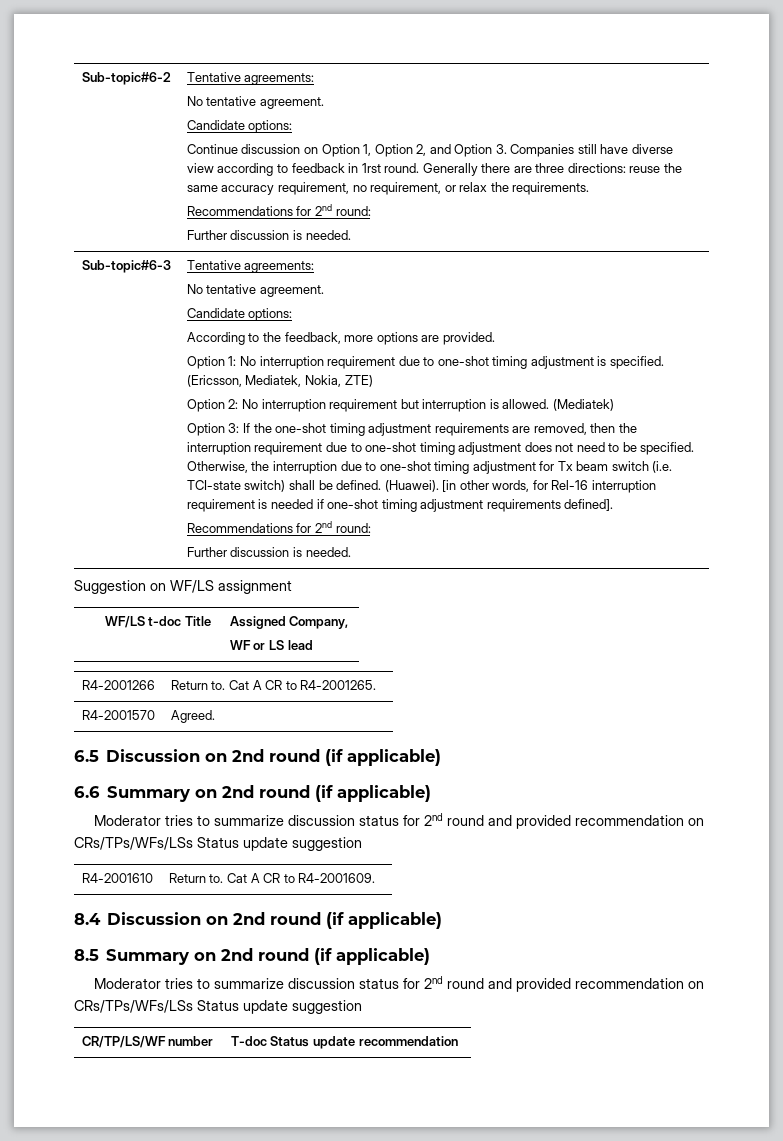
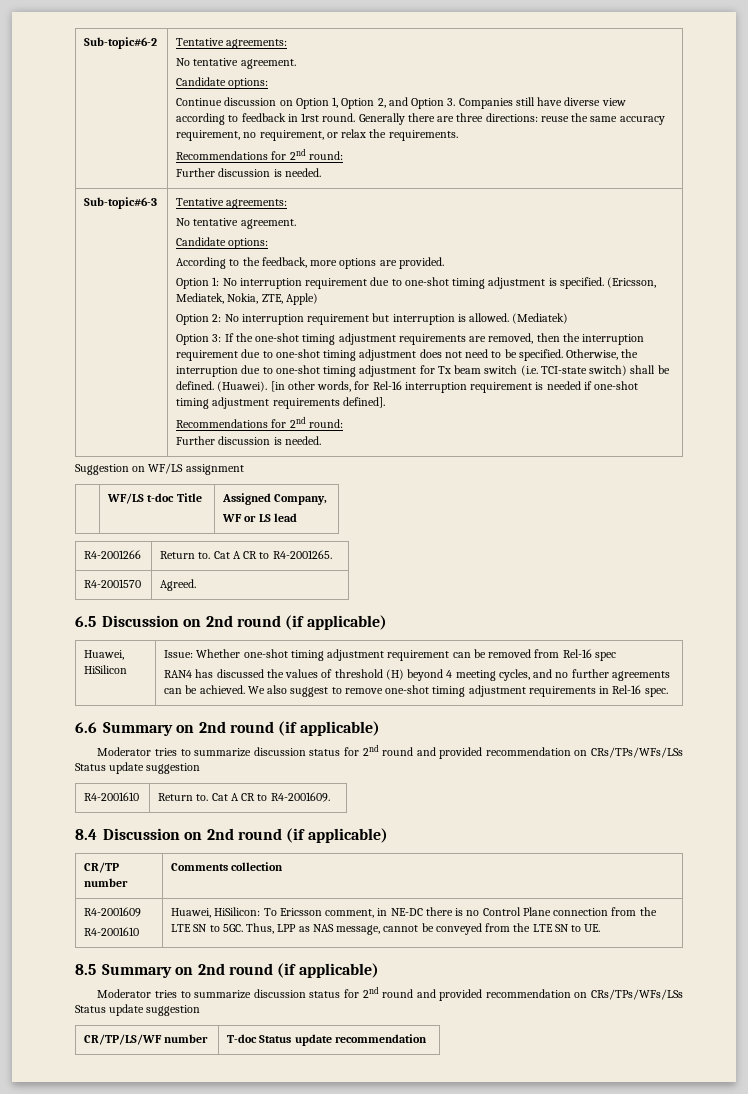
- (Ericsson, Mediatek, Nokia, ZTE)
+ (Ericsson, Mediatek, Nokia, ZTE, Apple)
+ Huawei, HiSilicon | Issue: Whether one-shot timing adjustment requirement can be removed from Rel-16 spec
+ RAN4 has discussed the values of threshold (H) beyond 4 meeting cycles, and no further agreements can be achieved. We also suggest to remove one-shot timing adjustment requirements in Rel-16 spec.
+ CR/TP number | Comments collection
+ R4-2001609
+ R4-2001610 | Huawei, HiSilicon: To Ericsson comment, in NE-DC there is no Control Plane connection from the LTE SN to 5GC. Thus, LPP as NAS message, cannot be conveyed from the LTE SN to UE.

